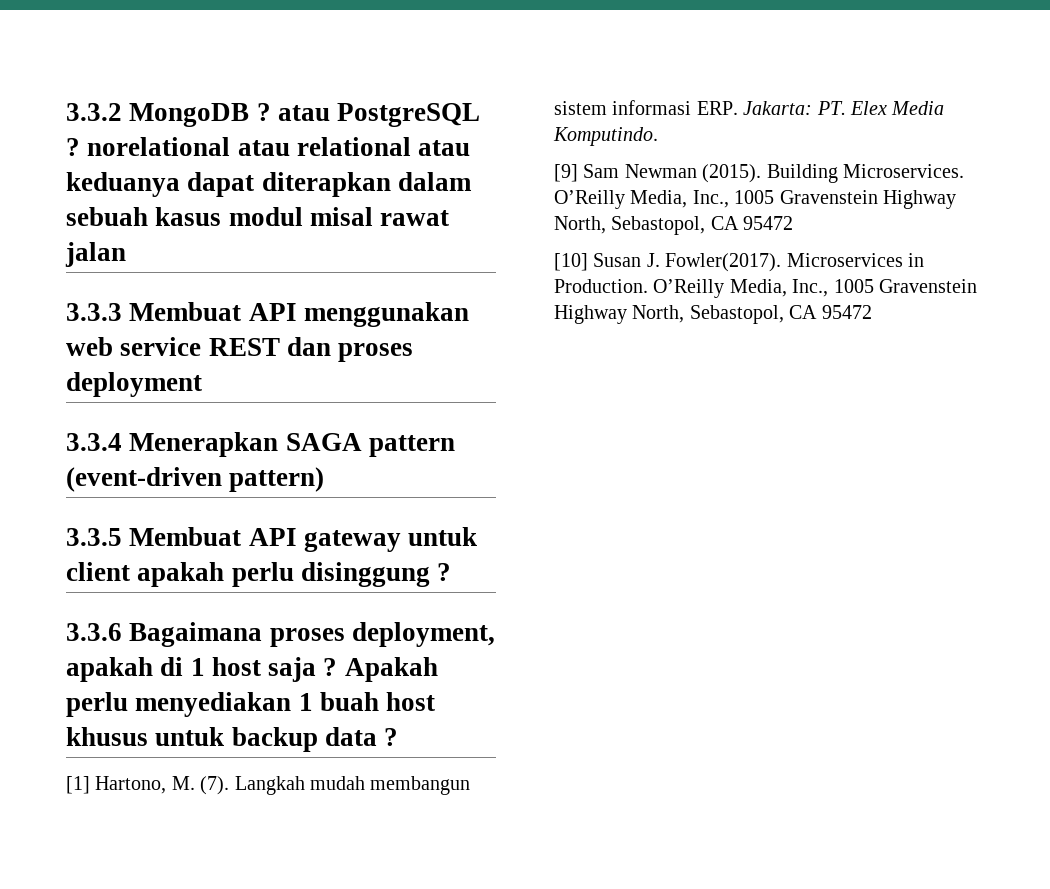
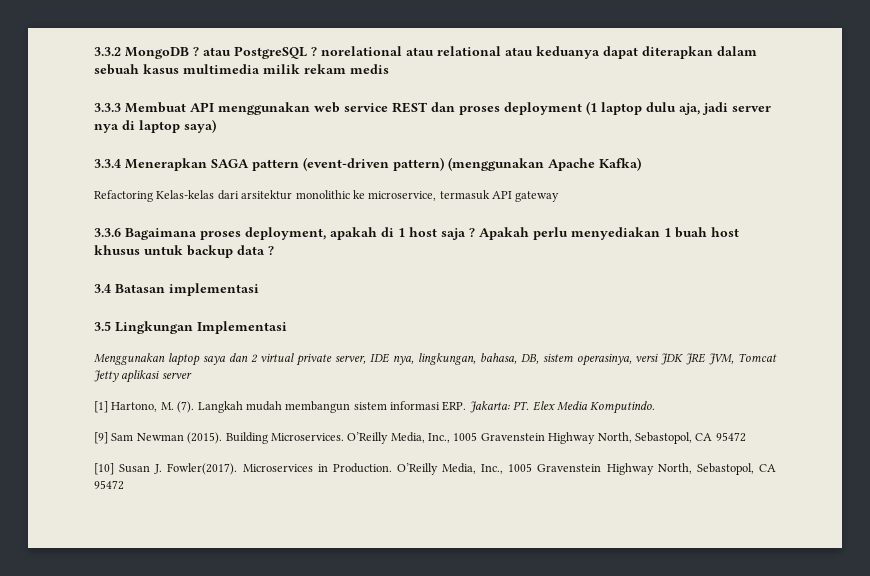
- 3.3.2 MongoDB ? atau PostgreSQL ? norelational atau relational atau keduanya dapat diterapkan dalam sebuah kasus modul misal rawat jalan
+ 3.3.2 MongoDB ? atau PostgreSQL ? norelational atau relational atau keduanya dapat diterapkan dalam sebuah kasus multimedia milik rekam medis
- 3.3.3 Membuat API menggunakan web service REST dan proses deployment
+ 3.3.3 Membuat API menggunakan web service REST dan proses deployment (1 laptop dulu aja, jadi server nya di laptop saya)
- 3.3.4 Menerapkan SAGA pattern (event-driven pattern)
- 3.3.5 Membuat API gateway untuk client apakah perlu disinggung ?
+ 3.3.4 Menerapkan SAGA pattern (event-driven pattern) (menggunakan Apache Kafka)
+ Refactoring Kelas-kelas dari arsitektur monolithic ke microservice, termasuk API gateway
+ 3.4 Batasan implementasi
+ 3.5 Lingkungan Implementasi
+ Menggunakan laptop saya dan 2 virtual private server, IDE nya, lingkungan, bahasa, DB, sistem operasinya, versi JDK JRE JVM, Tomcat Jetty aplikasi server

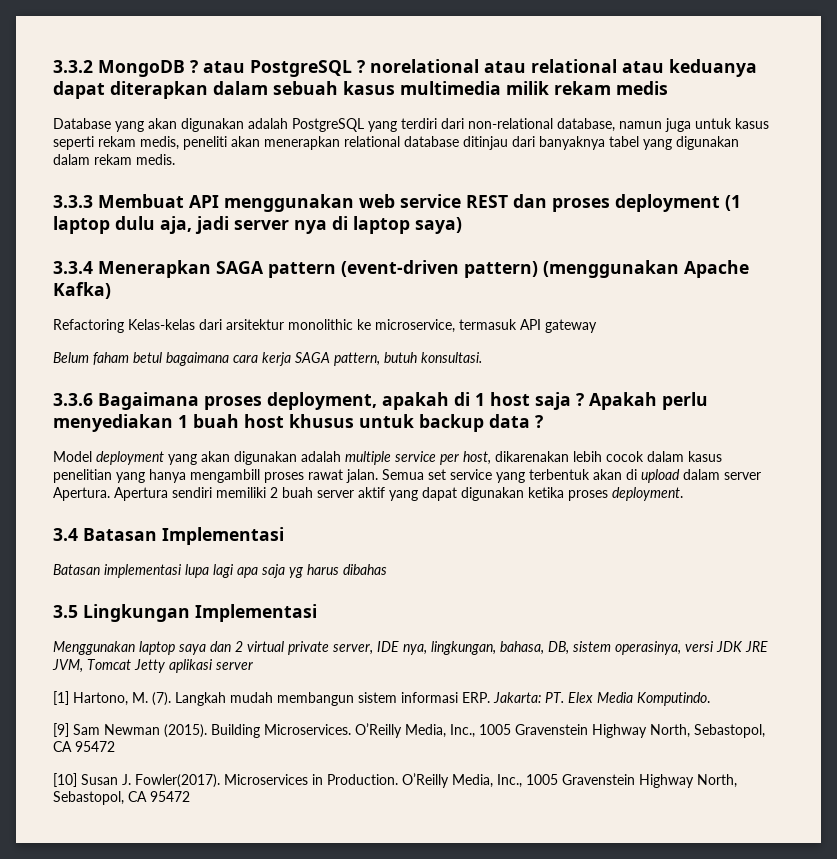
+ Database yang akan digunakan adalah PostgreSQL yang terdiri dari non-relational database, namun juga untuk kasus seperti rekam medis, peneliti akan menerapkan relational database ditinjau dari banyaknya tabel yang digunakan dalam rekam medis.
+ Belum faham betul bagaimana cara kerja SAGA pattern, butuh konsultasi.
+ Model deployment yang akan digunakan adalah multiple service per host, dikarenakan lebih cocok dalam kasus penelitian yang hanya mengambill proses rawat jalan. Semua set service yang terbentuk akan di upload dalam server Apertura. Apertura sendiri memiliki 2 buah server aktif yang dapat digunakan ketika proses deployment.
- 3.4 Batasan implementasi
+ 3.4 Batasan Implementasi
+ Batasan implementasi lupa lagi apa saja yg harus dibahas

